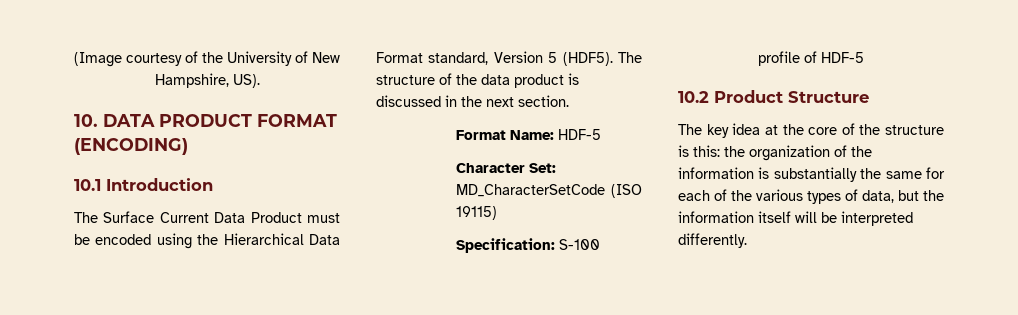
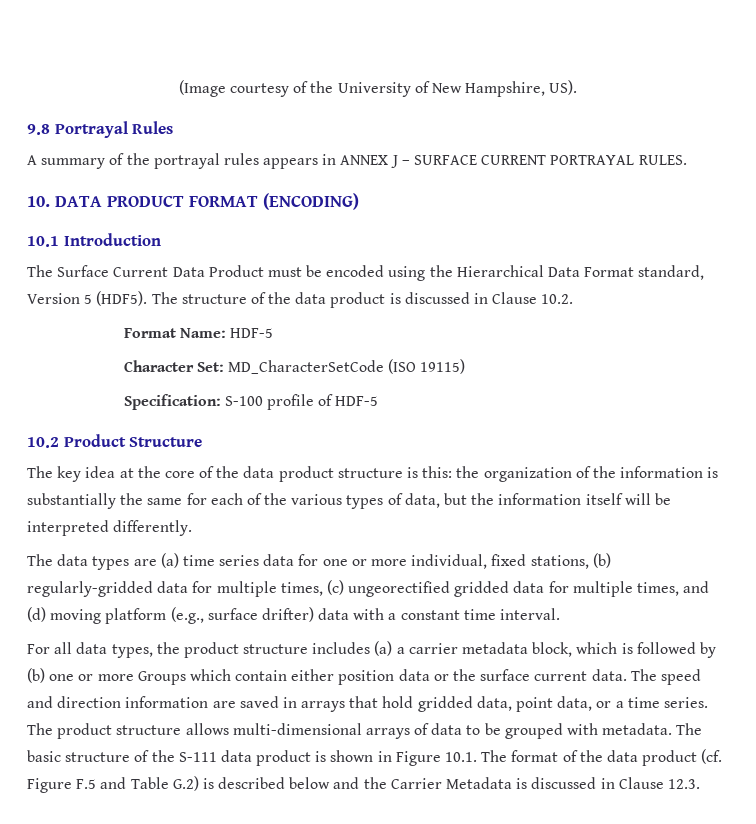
+ 9.8 Portrayal Rules
+ A summary of the portrayal rules appears in ANNEX J – SURFACE CURRENT PORTRAYAL RULES.
- The structure of the data product is discussed in the next section.
+ The structure of the data product is discussed in Clause 10.2.
- The key idea at the core of the structure is this: the organization of the information is substantially the same for each of the various types of data, but the information itself will be interpreted differently.
+ The key idea at the core of the data product structure is this: the organization of the information is substantially the same for each of the various types of data, but the information itself will be interpreted differently.
+ The data types are (a) time series data for one or more individual, fixed stations, (b) regularly-gridded data for multiple times, (c) ungeorectified gridded data for multiple times, and (d) moving platform (e.g., surface drifter) data with a constant time interval.
+ For all data types, the product structure includes (a) a carrier metadata block, which is followed by (b) one or more Groups which contain either position data or the surface current data. The speed and direction information are saved in arrays that hold gridded data, point data, or a time series. The product structure allows multi-dimensional arrays of data to be grouped with metadata. The basic structure of the S-111 data product is shown in Figure 10.1. The format of the data product (cf. Figure F.5 and Table G.2) is described below and the Carrier Metadata is discussed in Clause 12.3.

